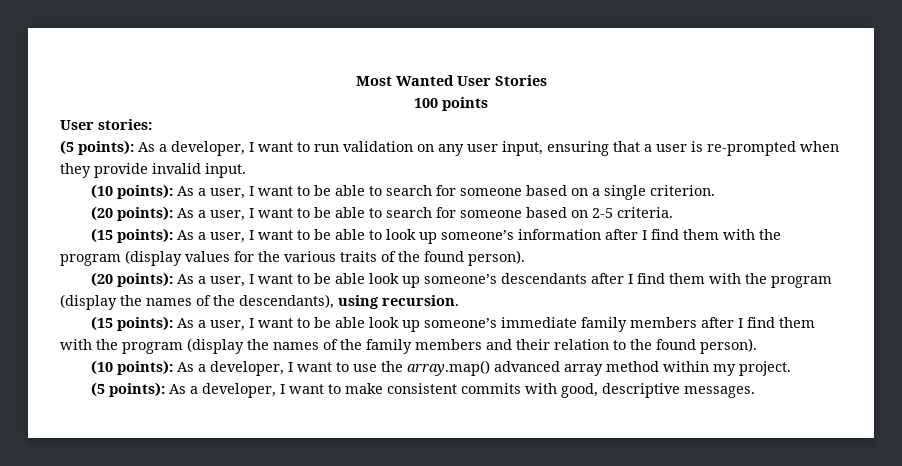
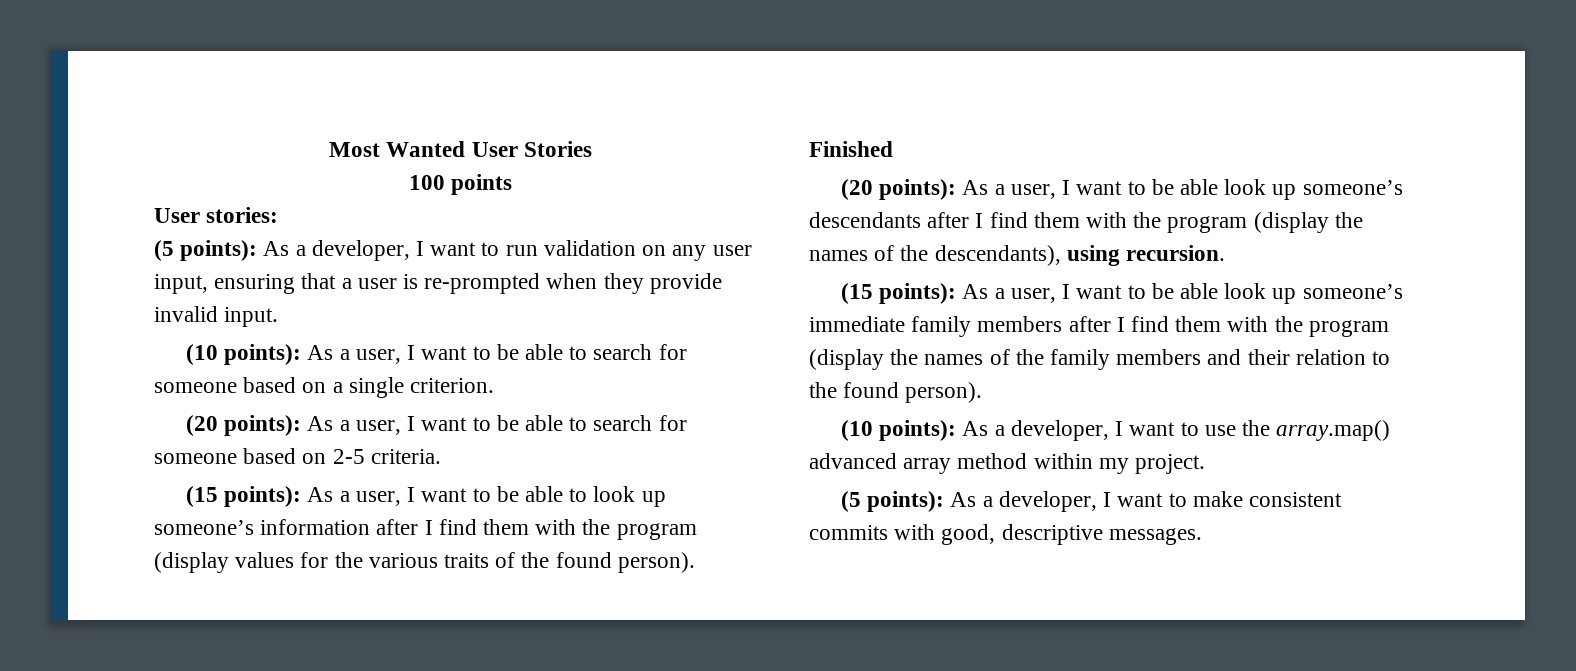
+ Finished

